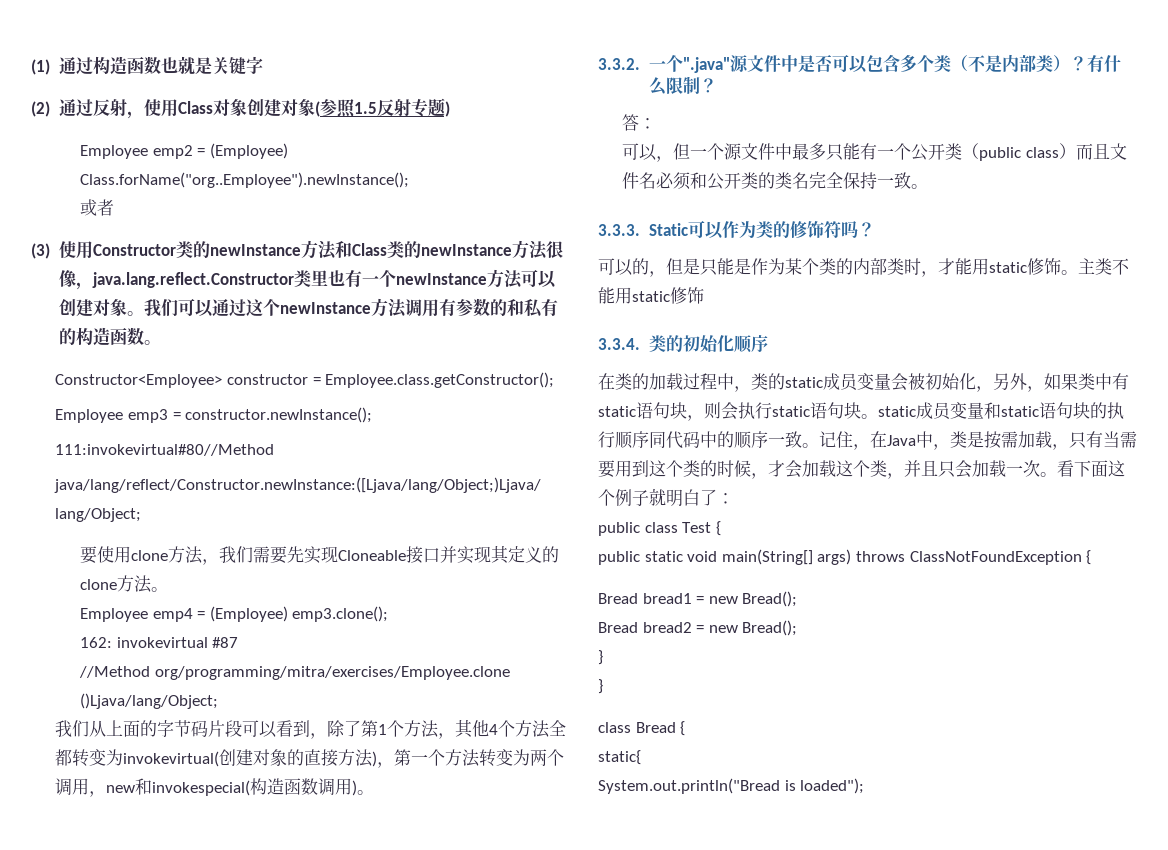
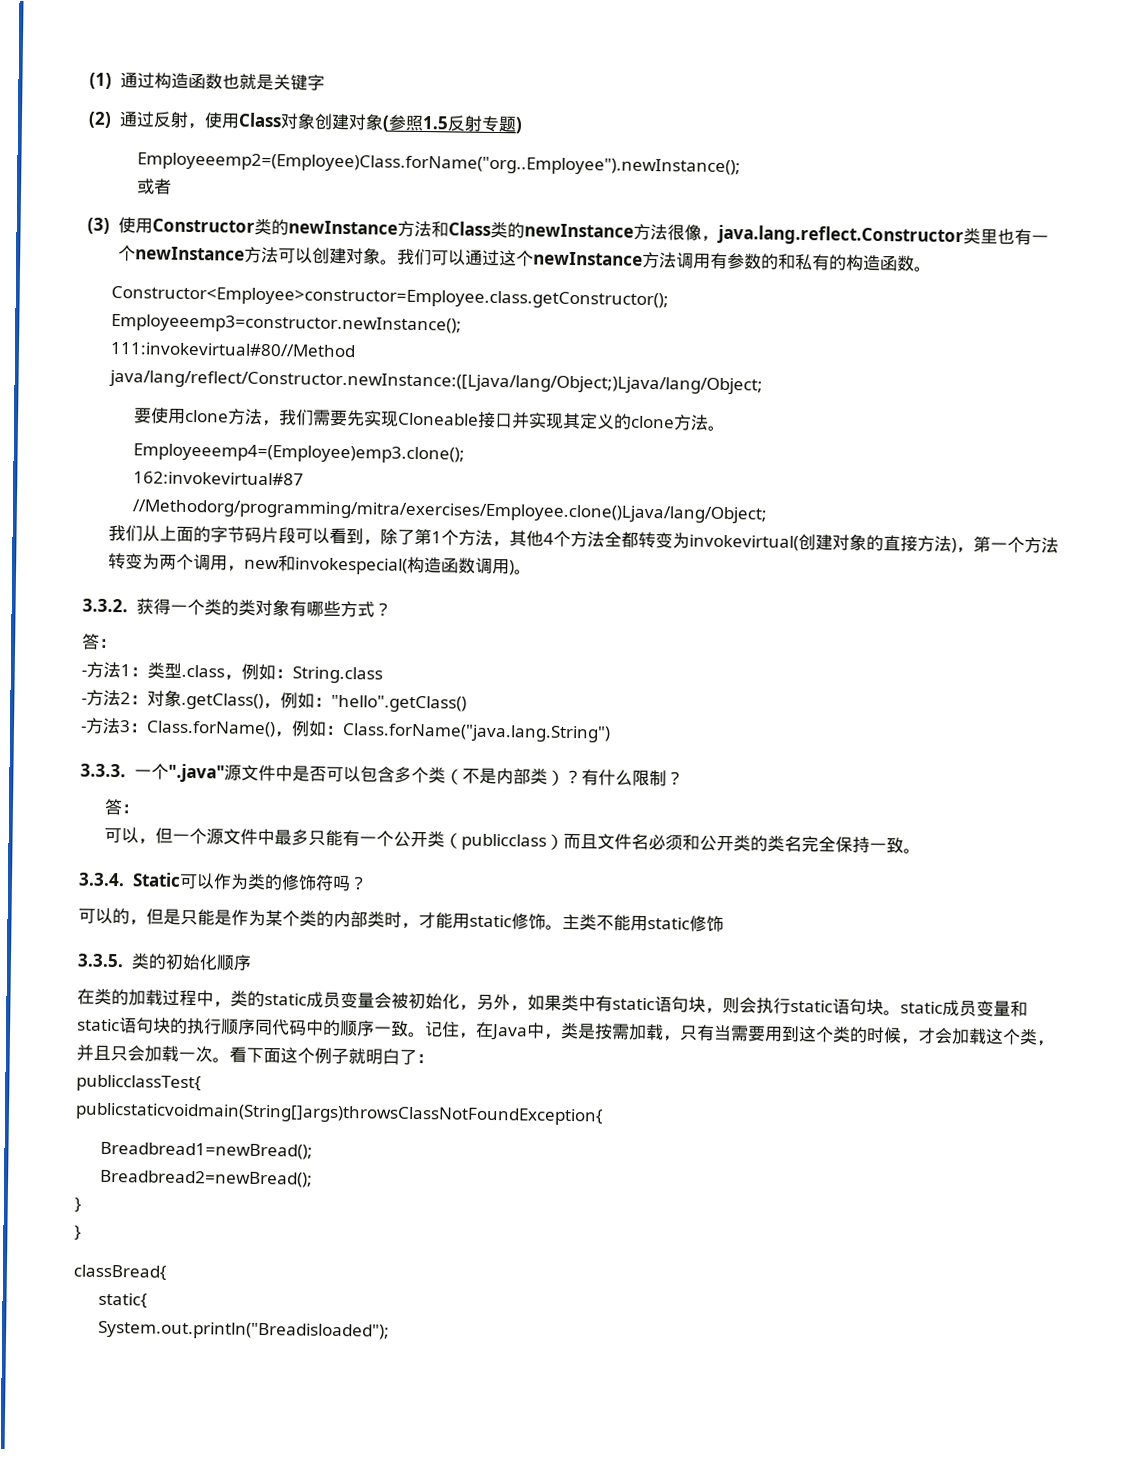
- Employee emp2 = (Employee) Class.forName("org..Employee").newInstance();
+ Employeeemp2=(Employee)Class.forName("org..Employee").newInstance();
- Constructor<Employee> constructor = Employee.class.getConstructor();
- Employee emp3 = constructor.newInstance();
+ Constructor<Employee>constructor=Employee.class.getConstructor();
+ Employeeemp3=constructor.newInstance();
- Employee emp4 = (Employee) emp3.clone();
- 162: invokevirtual #87
- //Method org/programming/mitra/exercises/Employee.clone ()Ljava/lang/Object;
+ Employeeemp4=(Employee)emp3.clone();
+ 162:invokevirtual#87
+ //Methodorg/programming/mitra/exercises/Employee.clone()Ljava/lang/Object;
- 3.3.2.一个".java"源文件中是否可以包含多个类（不是内部类）？
+ 3.3.2.获得一个类的类对象有哪些方式？
+ 答：
+ -方法1：类型.class，例如：String.class
+ -方法2：对象.getClass()，例如："hello".getClass()
+ -方法3：Class.forName()，例如：Class.forName("java.lang.String")
+ 3.3.3.一个".java"源文件中是否可以包含多个类（不是内部类）？
- 可以，但一个源文件中最多只能有一个公开类（public class）而且文件名必须和公开类的类名完全保持一致。
+ 可以，但一个源文件中最多只能有一个公开类（publicclass）而且文件名必须和公开类的类名完全保持一致。
- 3.3.3. Static可以作为类的修饰符吗？
+ 3.3.4. Static可以作为类的修饰符吗？
- 3.3.4.类的初始化顺序
+ 3.3.5.类的初始化顺序
- public class Test {
- public static void main(String[] args) throws ClassNotFoundException {
- Bread bread1 = new Bread();
- Bread bread2 = new Bread();
+ publicclassTest{
+ publicstaticvoidmain(String[]args)throwsClassNotFoundException{
+ Breadbread1=newBread();
+ Breadbread2=newBread();
  }
  }
- class Bread {
+ classBread{
  static{
- System.out.println("Bread is loaded");
+ System.out.println("Breadisloaded");

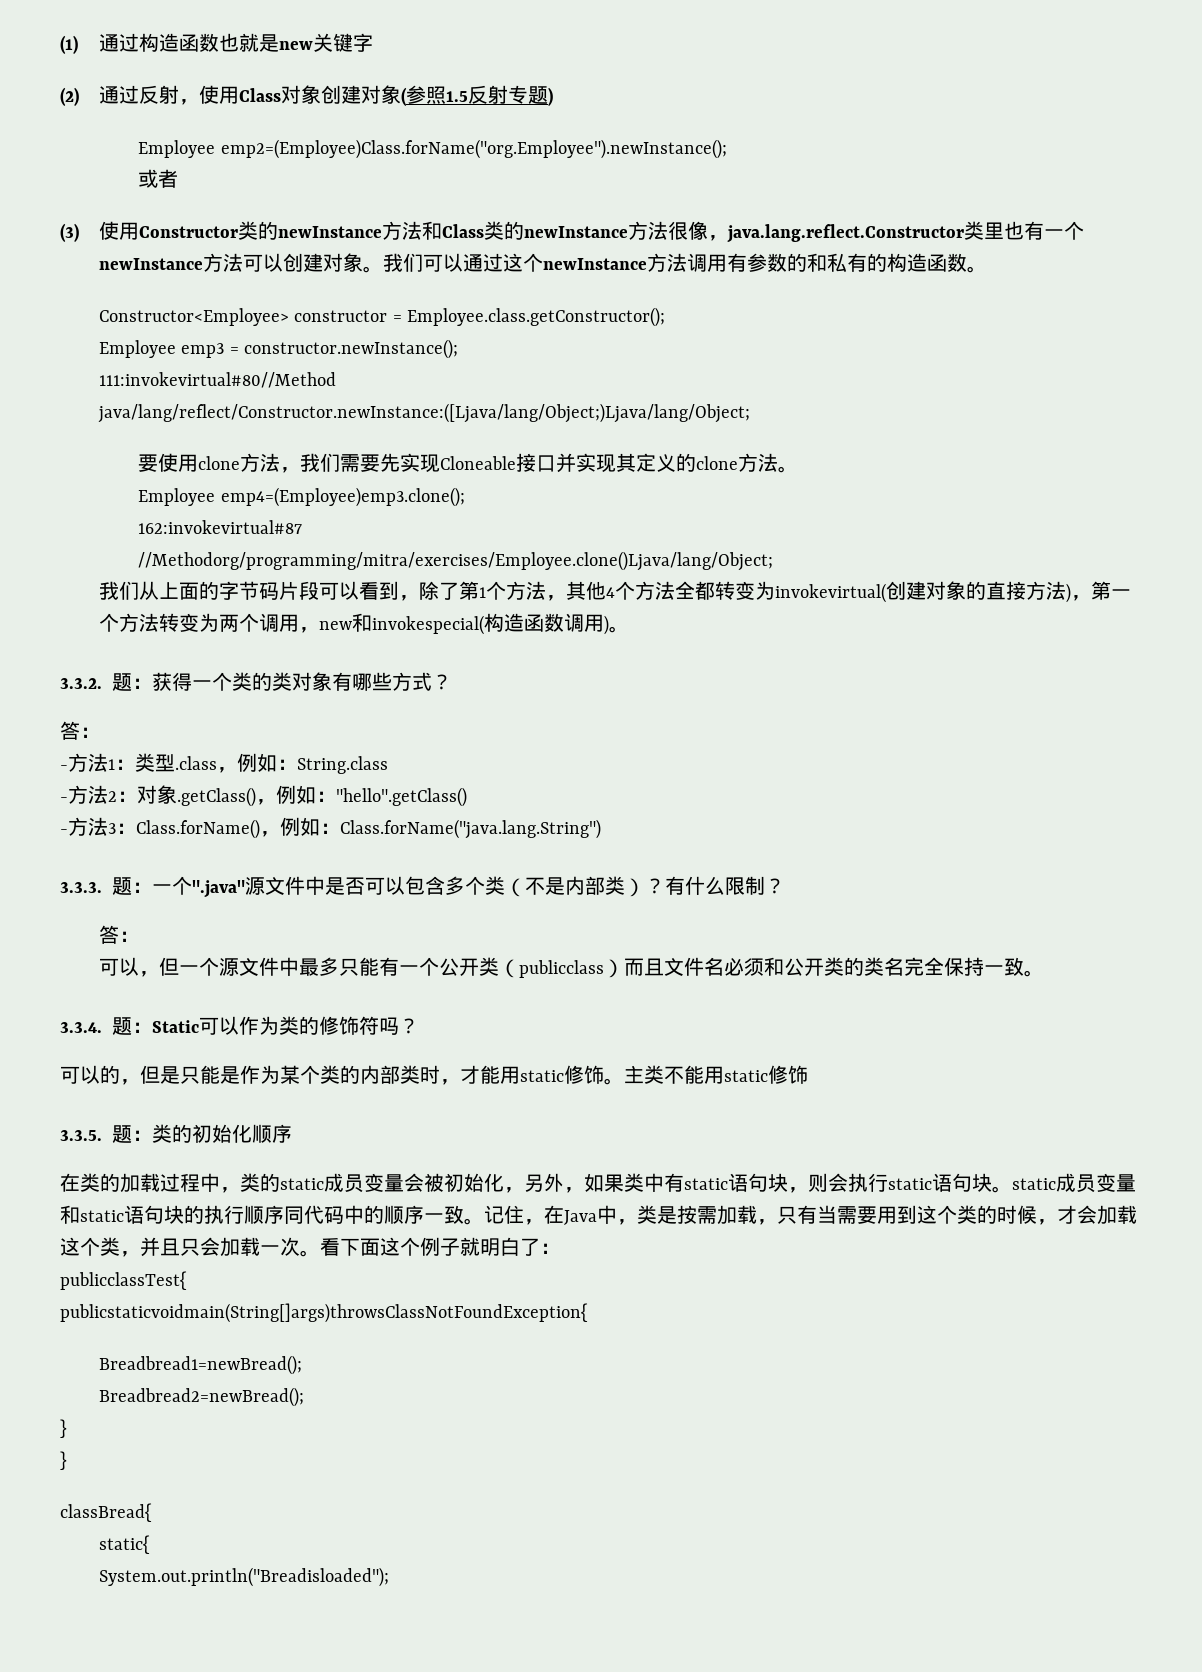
- (1)通过构造函数也就是关键字
+ (1)通过构造函数也就是new关键字
- Employeeemp2=(Employee)Class.forName("org..Employee").newInstance();
+ Employee emp2=(Employee)Class.forName("org.Employee").newInstance();
- Constructor<Employee>constructor=Employee.class.getConstructor();
- Employeeemp3=constructor.newInstance();
+ Constructor<Employee> constructor = Employee.class.getConstructor();
+ Employee emp3 = constructor.newInstance();
- Employeeemp4=(Employee)emp3.clone();
+ Employee emp4=(Employee)emp3.clone();
- 3.3.2.获得一个类的类对象有哪些方式？
+ 3.3.2.题：获得一个类的类对象有哪些方式？
- 3.3.3.一个".java"源文件中是否可以包含多个类（不是内部类）？
+ 3.3.3.题：一个".java"源文件中是否可以包含多个类（不是内部类）？
- 3.3.4. Static可以作为类的修饰符吗？
+ 3.3.4.题：Static可以作为类的修饰符吗？
- 3.3.5.类的初始化顺序
+ 3.3.5.题：类的初始化顺序

